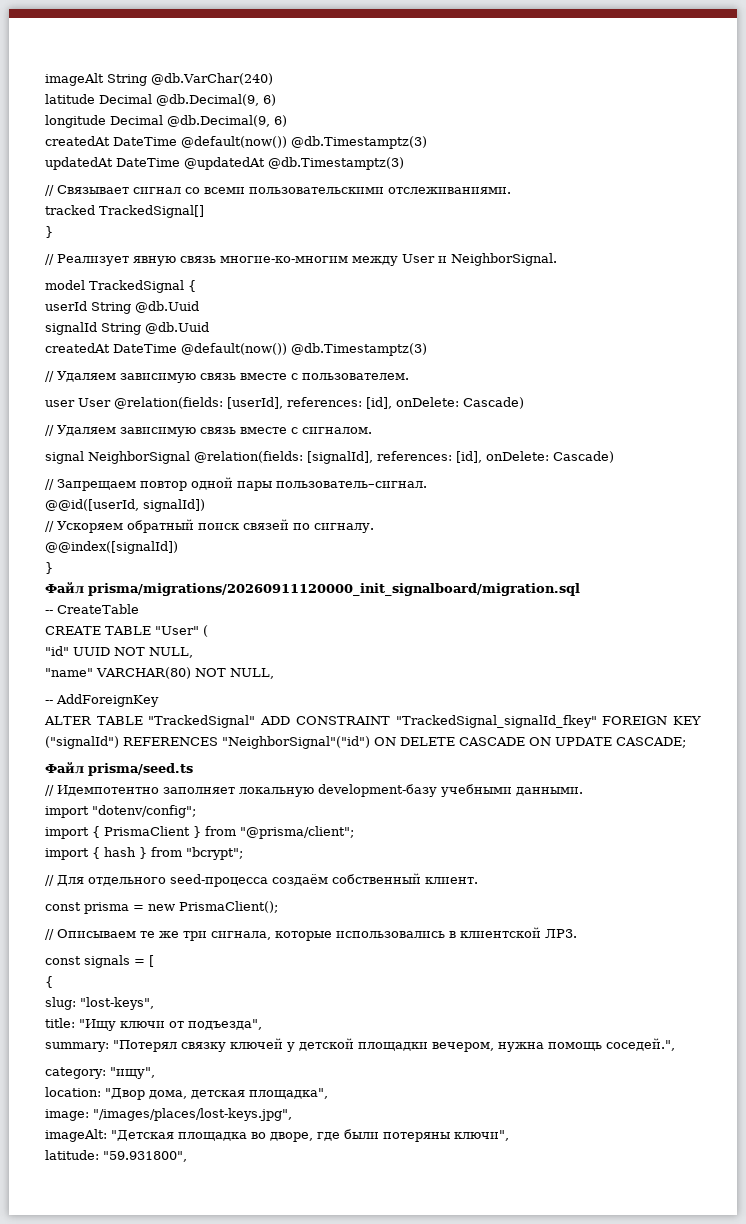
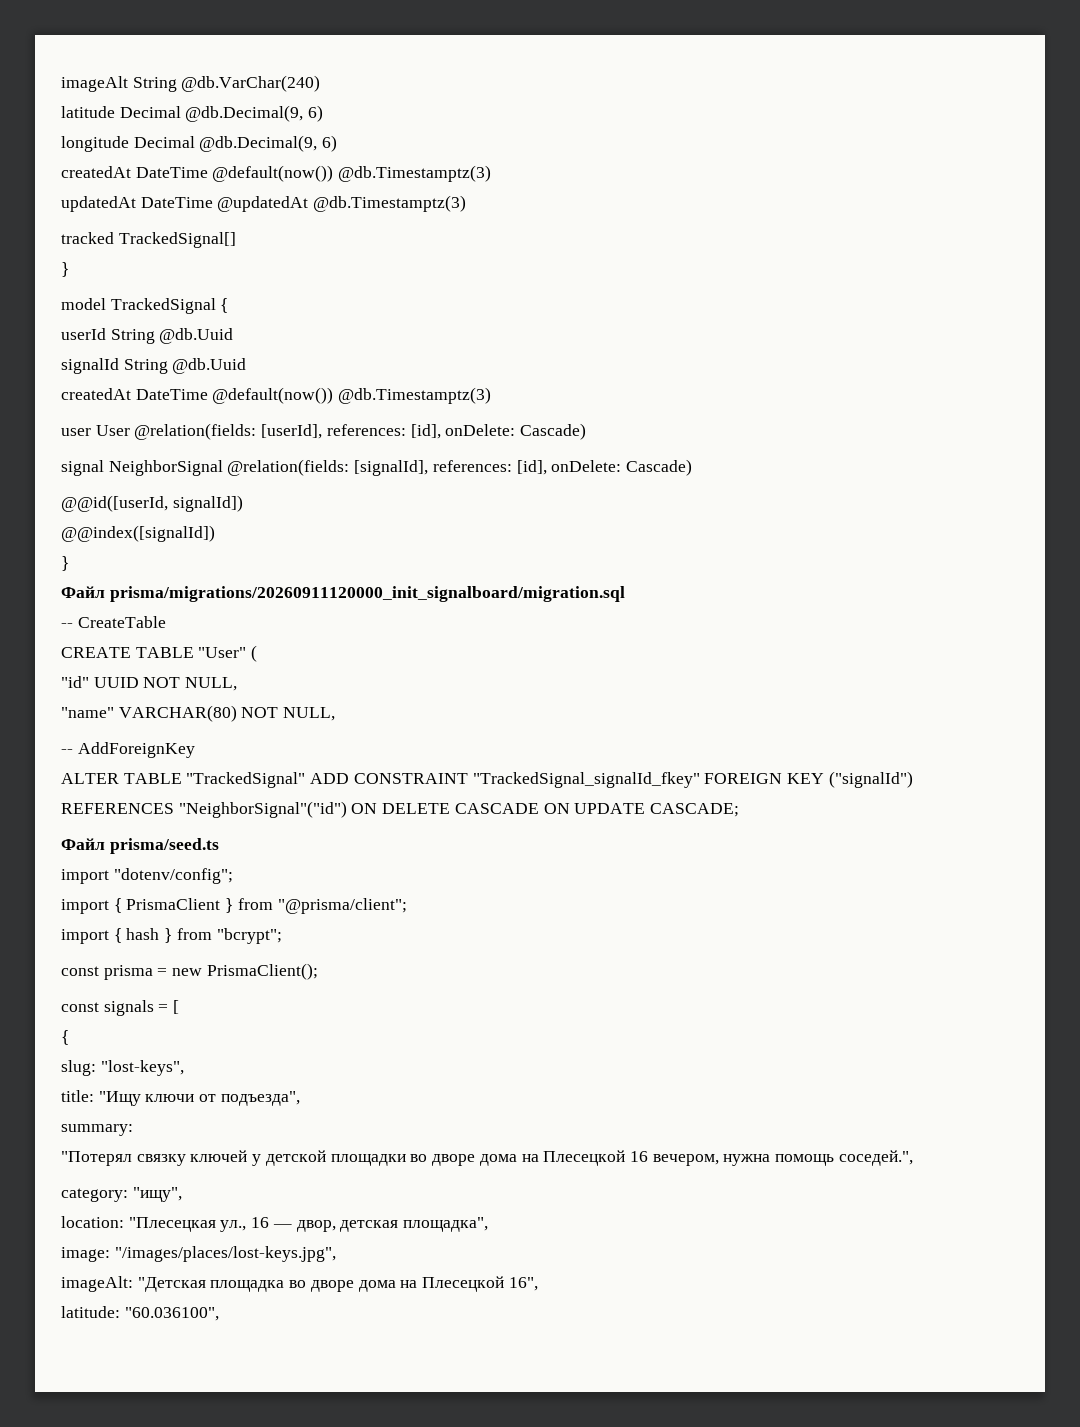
- // Связывает сигнал со всеми пользовательскими отслеживаниями.
  tracked TrackedSignal[]
  }
- // Реализует явную связь многие-ко-многим между User и NeighborSignal.
- // Удаляем зависимую связь вместе с пользователем.
- // Удаляем зависимую связь вместе с сигналом.
- // Запрещаем повтор одной пары пользователь–сигнал.
  @@id([userId, signalId])
- // Ускоряем обратный поиск связей по сигналу.
- // Идемпотентно заполняет локальную development-базу учебными данными.
- // Для отдельного seed-процесса создаём собственный клиент.
- // Описываем те же три сигнала, которые использовались в клиентской ЛР3.
- summary: "Потерял связку ключей у детской площадки вечером, нужна помощь соседей.",
+ summary:
+ "Потерял связку ключей у детской площадки во дворе дома на Плесецкой 16 вечером, нужна помощь соседей.",
- location: "Двор дома, детская площадка",
+ location: "Плесецкая ул., 16 — двор, детская площадка",
- imageAlt: "Детская площадка во дворе, где были потеряны ключи",
+ imageAlt: "Детская площадка во дворе дома на Плесецкой 16",
- latitude: "59.931800",
+ latitude: "60.036100",

